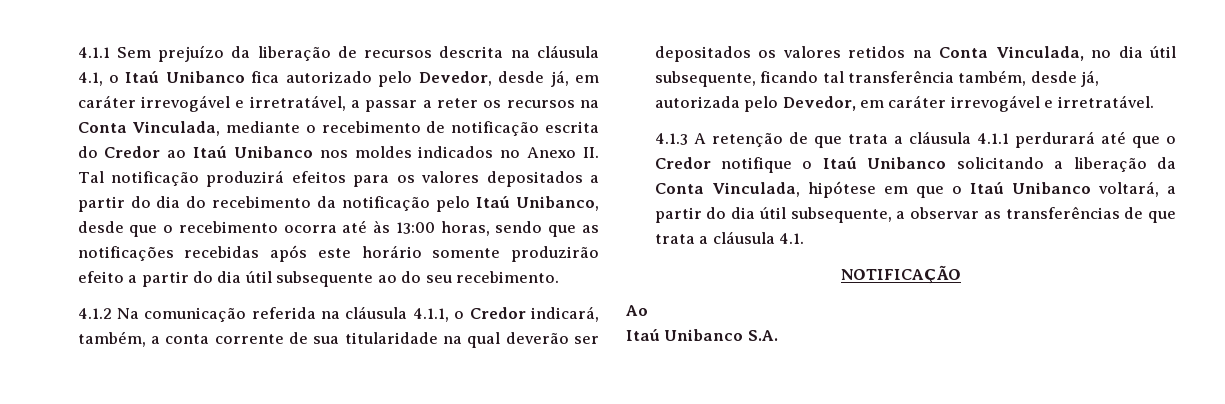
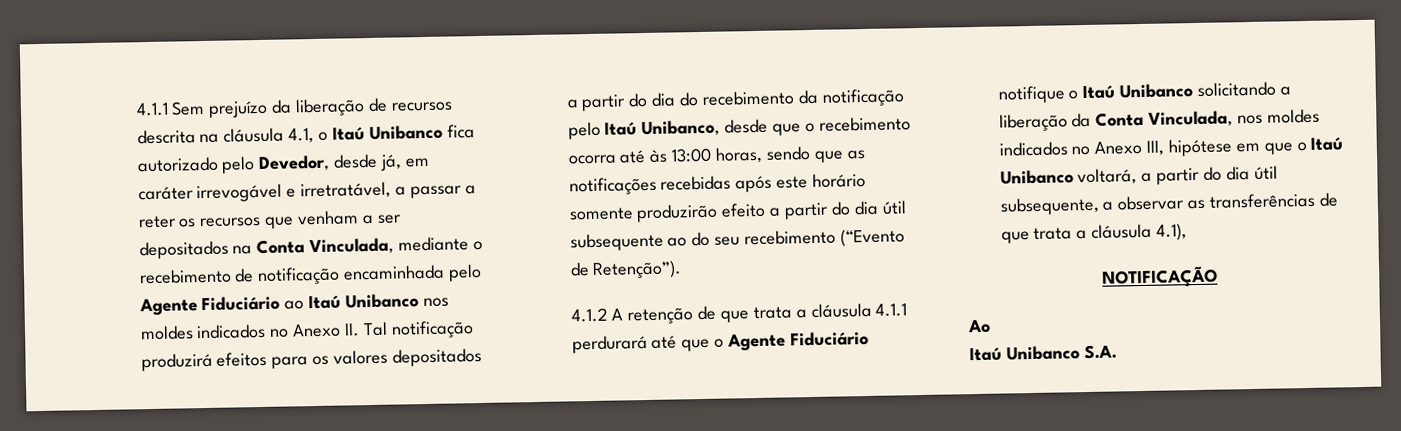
- 4.1.1 Sem prejuízo da liberação de recursos descrita na cláusula 4.1, o Itaú Unibanco fica autorizado pelo Devedor, desde já, em caráter irrevogável e irretratável, a passar a reter os recursos na Conta Vinculada, mediante o recebimento de notificação escrita do Credor ao Itaú Unibanco nos moldes indicados no Anexo II. Tal notificação produzirá efeitos para os valores depositados a partir do dia do recebimento da notificação pelo Itaú Unibanco, desde que o recebimento ocorra até às 13:00 horas, sendo que as notificações recebidas após este horário somente produzirão efeito a partir do dia útil subsequente ao do seu recebimento.
- 4.1.2 Na comunicação referida na cláusula 4.1.1, o Credor indicará, também, a conta corrente de sua titularidade na qual deverão ser depositados os valores retidos na Conta Vinculada, no dia útil subsequente, ficando tal transferência também, desde já, autorizada pelo Devedor, em caráter irrevogável e irretratável.
- 4.1.3 A retenção de que trata a cláusula 4.1.1 perdurará até que o Credor notifique o Itaú Unibanco solicitando a liberação da Conta Vinculada, hipótese em que o Itaú Unibanco voltará, a partir do dia útil subsequente, a observar as transferências de que trata a cláusula 4.1.
+ 4.1.1 Sem prejuízo da liberação de recursos descrita na cláusula 4.1, o Itaú Unibanco fica autorizado pelo Devedor, desde já, em caráter irrevogável e irretratável, a passar a reter os recursos que venham a ser depositados na Conta Vinculada, mediante o recebimento de notificação encaminhada pelo Agente Fiduciário ao Itaú Unibanco nos moldes indicados no Anexo II. Tal notificação produzirá efeitos para os valores depositados a partir do dia do recebimento da notificação pelo Itaú Unibanco, desde que o recebimento ocorra até às 13:00 horas, sendo que as notificações recebidas após este horário somente produzirão efeito a partir do dia útil subsequente ao do seu recebimento (“Evento de Retenção”).
+ 4.1.2 A retenção de que trata a cláusula 4.1.1 perdurará até que o Agente Fiduciário notifique o Itaú Unibanco solicitando a liberação da Conta Vinculada, nos moldes indicados no Anexo III, hipótese em que o Itaú Unibanco voltará, a partir do dia útil subsequente, a observar as transferências de que trata a cláusula 4.1),

